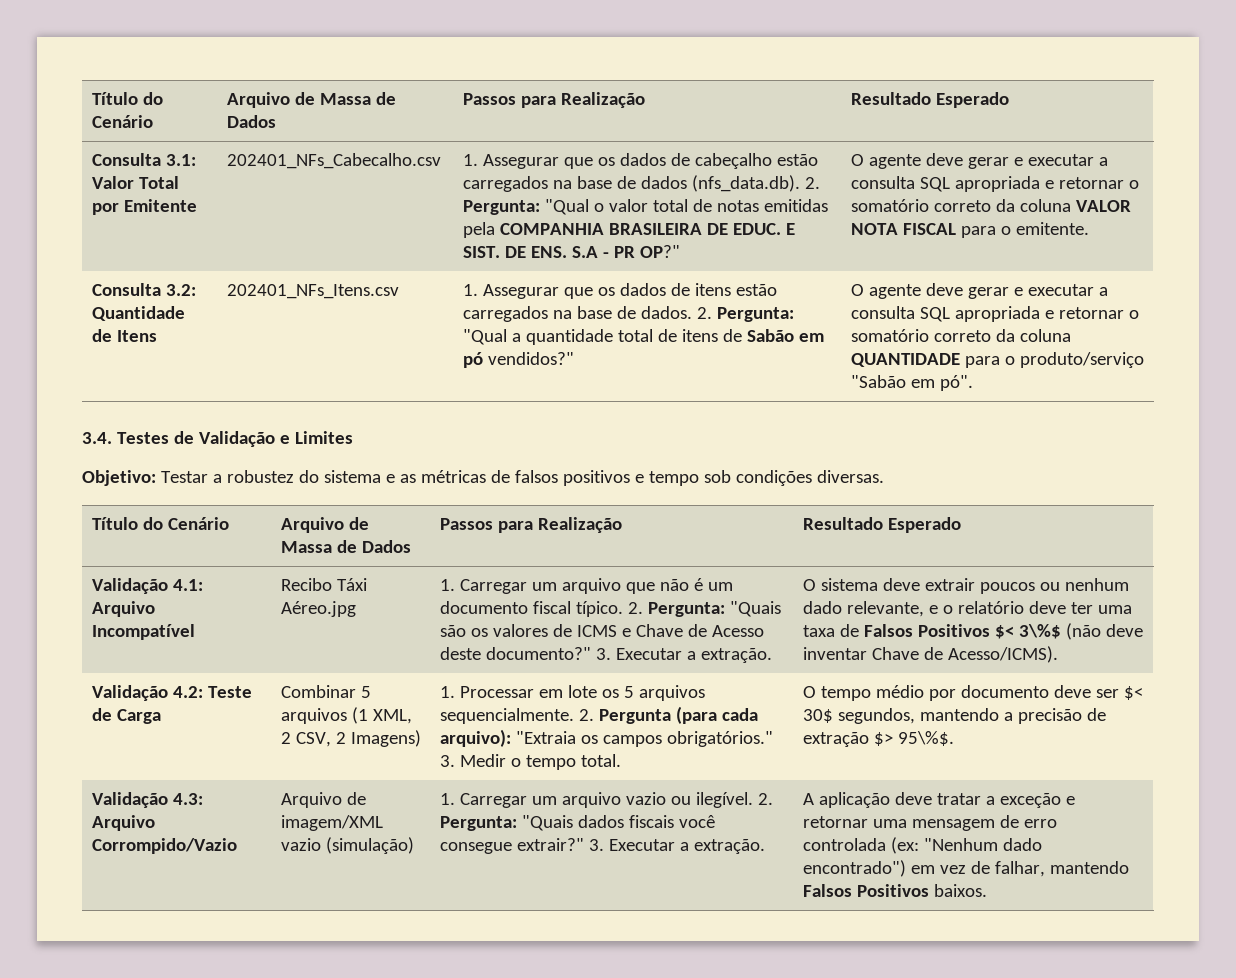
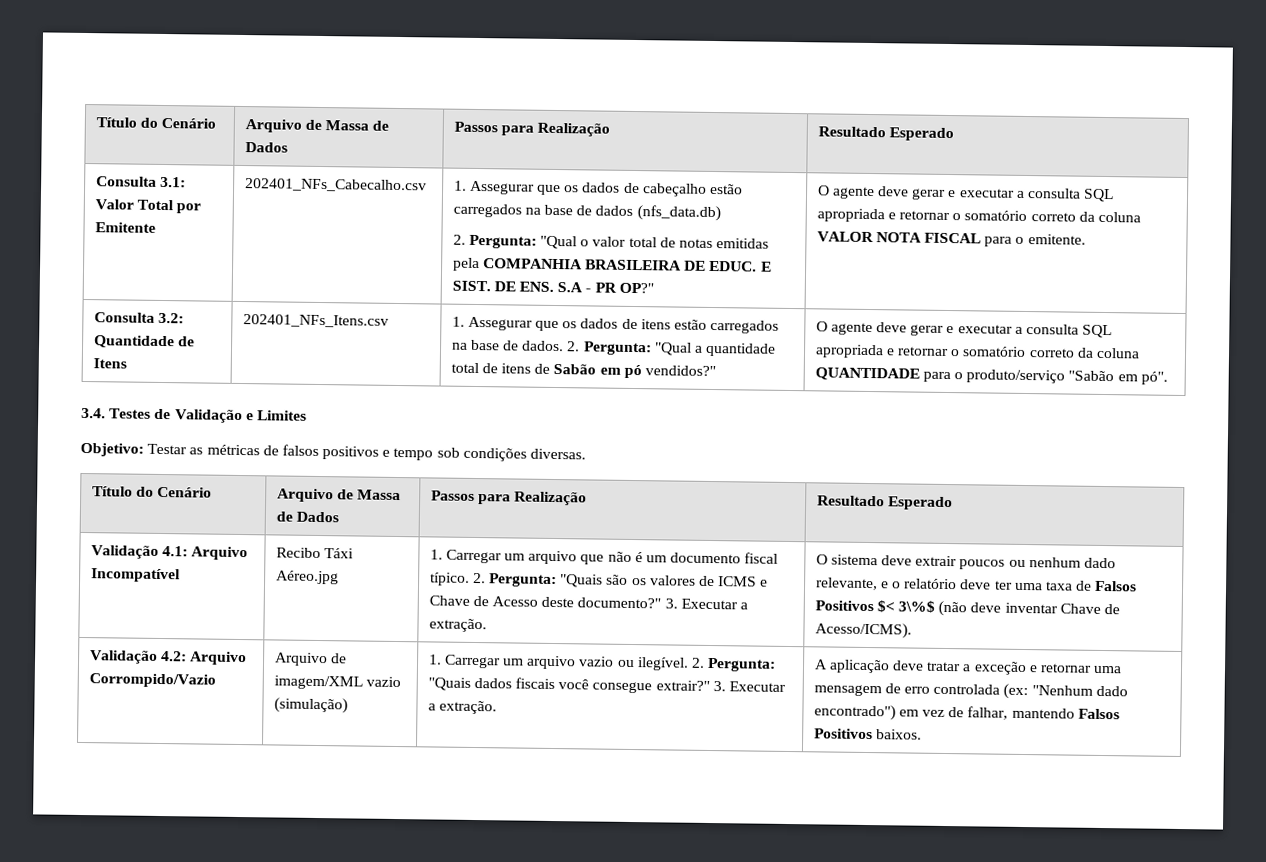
- 1. Assegurar que os dados de cabeçalho estão carregados na base de dados (nfs_data.db). 2. Pergunta: "Qual o valor total de notas emitidas pela COMPANHIA BRASILEIRA DE EDUC.
+ 1. Assegurar que os dados de cabeçalho estão carregados na base de dados (nfs_data.db)
+ 2. Pergunta: "Qual o valor total de notas emitidas pela COMPANHIA BRASILEIRA DE EDUC.
- Objetivo: Testar a robustez do sistema e as métricas de falsos positivos e tempo sob condições diversas.
+ Objetivo: Testar as métricas de falsos positivos e tempo sob condições diversas.
- Validação 4.2: Teste de Carga | Combinar 5 arquivos (1 XML, 2 CSV, 2 Imagens) | 1. Processar em lote os 5 arquivos sequencialmente. 2. Pergunta (para cada arquivo): "Extraia os campos obrigatórios." 3. Medir o tempo total. | O tempo médio por documento deve ser $< 30$ segundos, mantendo a precisão de extração $> 95\%$.
- Validação 4.3: Arquivo Corrompido/Vazio
+ Validação 4.2: Arquivo Corrompido/Vazio

